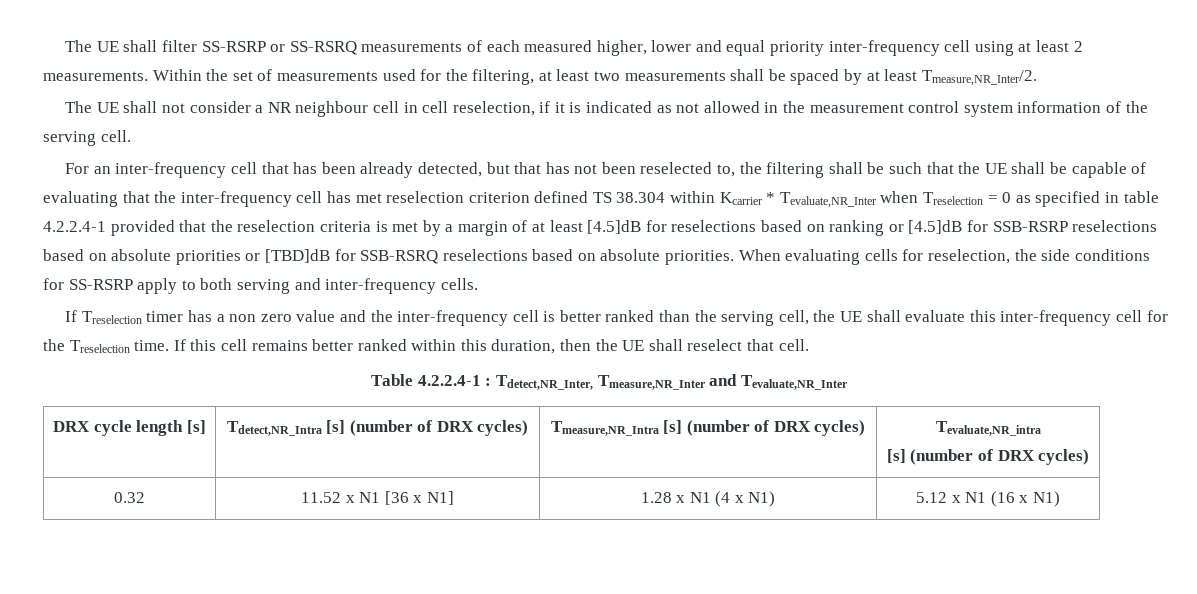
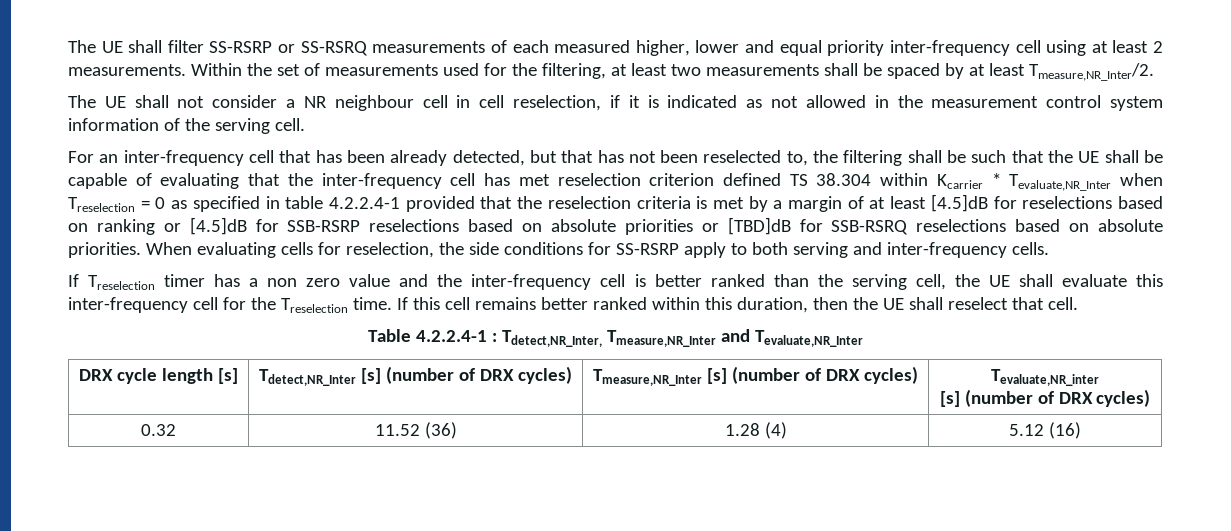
- DRX cycle length [s] | Tdetect,NR_Intra [s] (number of DRX cycles) | Tmeasure,NR_Intra [s] (number of DRX cycles) | Tevaluate,NR_intra
+ DRX cycle length [s] | Tdetect,NR_Inter [s] (number of DRX cycles) | Tmeasure,NR_Inter [s] (number of DRX cycles) | Tevaluate,NR_inter
- 0.32 | 11.52 x N1 [36 x N1] | 1.28 x N1 (4 x N1) | 5.12 x N1 (16 x N1)
+ 0.32 | 11.52 (36) | 1.28 (4) | 5.12 (16)

